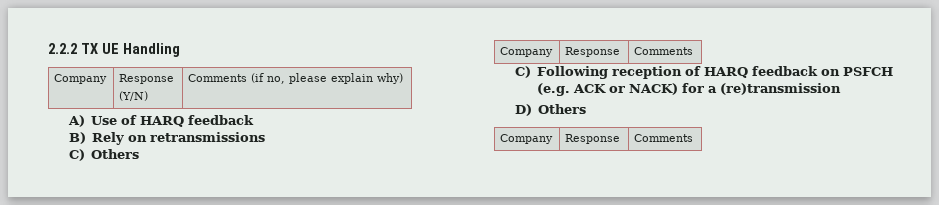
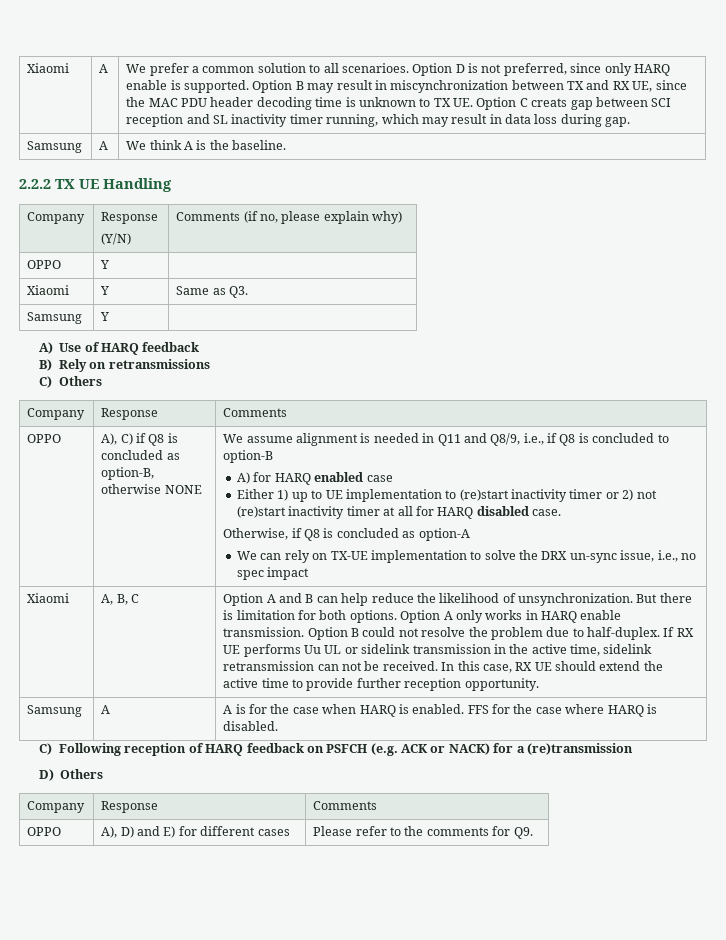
+ Xiaomi | A | We prefer a common solution to all scenarioes. Option D is not preferred, since only HARQ enable is supported. Option B may result in miscynchronization between TX and RX UE, since the MAC PDU header decoding time is unknown to TX UE. Option C creats gap between SCI reception and SL inactivity timer running, which may result in data loss during gap.
+ Samsung | A | We think A is the baseline.
+ OPPO | Y |
+ Xiaomi | Y | Same as Q3.
+ Samsung | Y |
+ OPPO | A), C) if Q8 is concluded as option-B, otherwise NONE | We assume alignment is needed in Q11 and Q8/9, i.e., if Q8 is concluded to option-B
+ A) for HARQ enabled case
+ Either 1) up to UE implementation to (re)start inactivity timer or 2) not (re)start inactivity timer at all for HARQ disabled case.
+ Otherwise, if Q8 is concluded as option-A
+ We can rely on TX-UE implementation to solve the DRX un-sync issue, i.e., no spec impact
+ Xiaomi | A, B, C | Option A and B can help reduce the likelihood of unsynchronization. But there is limitation for both options. Option A only works in HARQ enable transmission. Option B could not resolve the problem due to half-duplex. If RX UE performs Uu UL or sidelink transmission in the active time, sidelink retransmission can not be received. In this case, RX UE should extend the active time to provide further reception opportunity.
+ Samsung | A | A is for the case when HARQ is enabled. FFS for the case where HARQ is disabled.
+ OPPO | A), D) and E) for different cases | Please refer to the comments for Q9.

